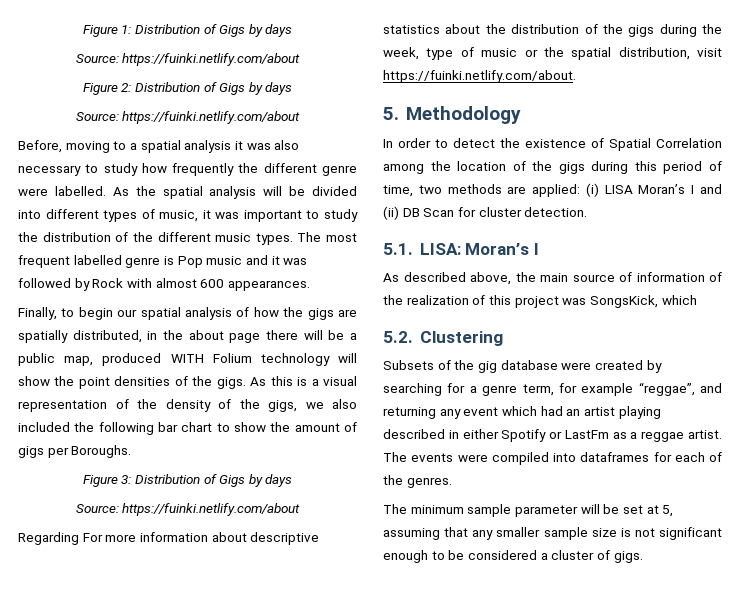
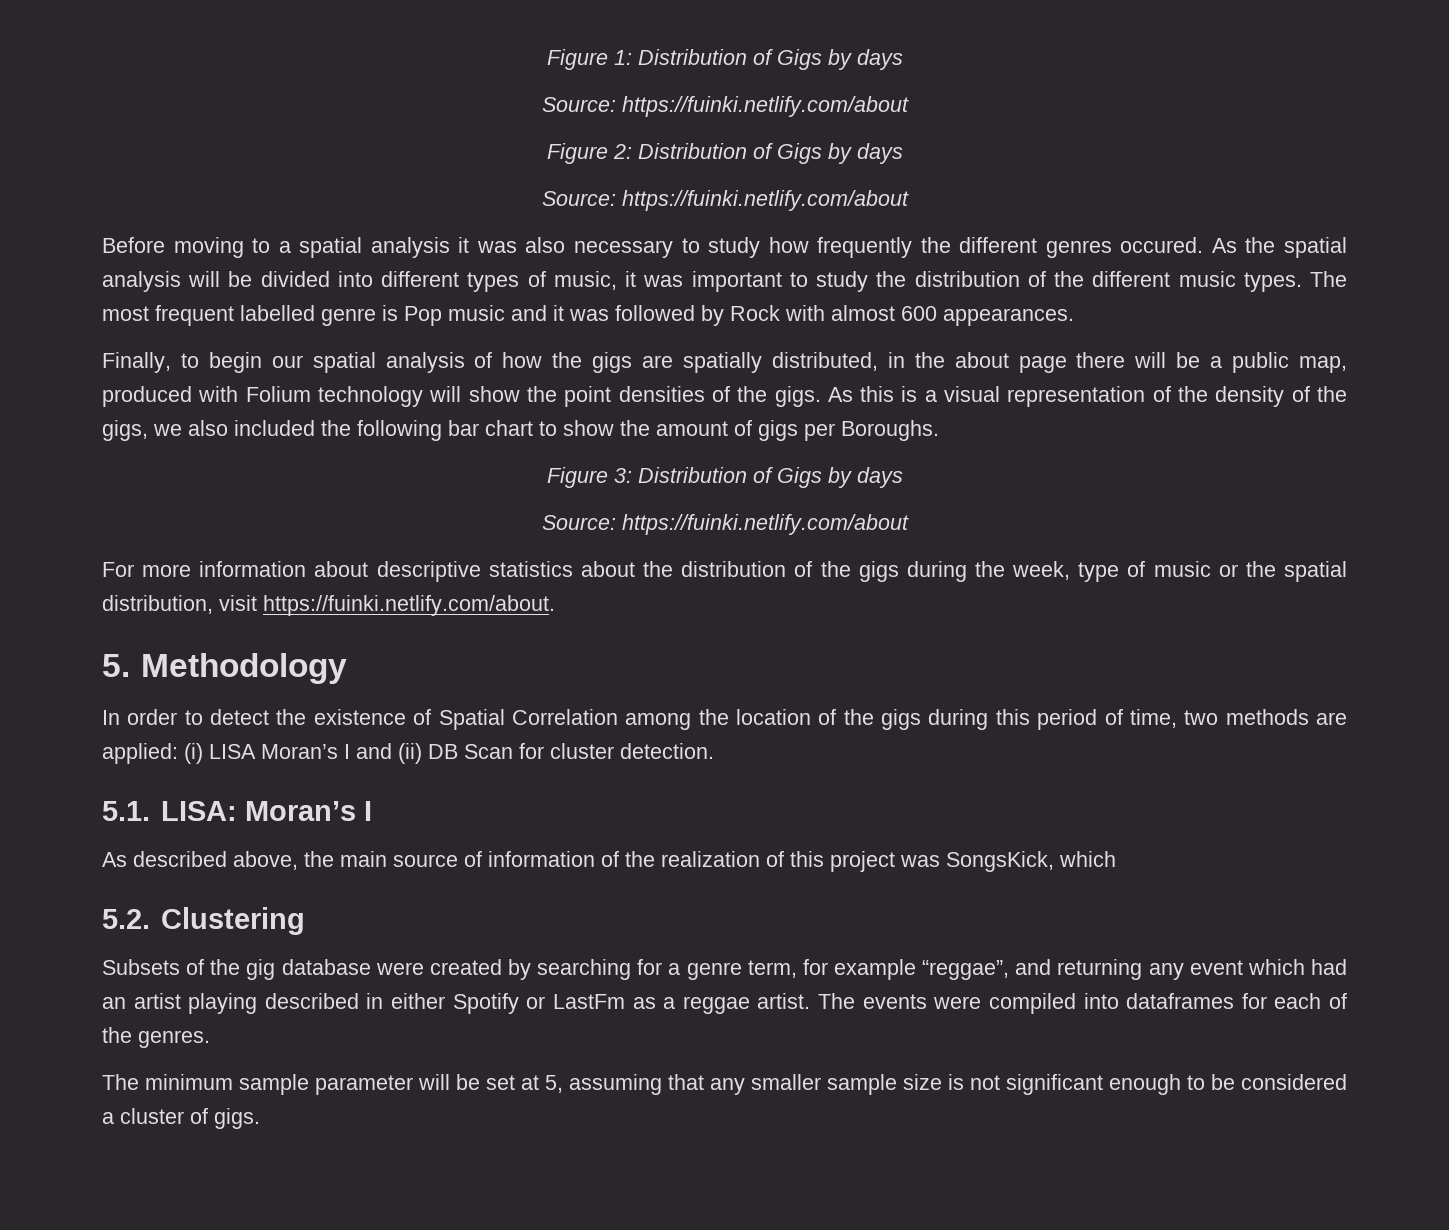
- Before, moving to a spatial analysis it was also necessary to study how frequently the different genre were labelled.
+ Before moving to a spatial analysis it was also necessary to study how frequently the different genres occured.
- Finally, to begin our spatial analysis of how the gigs are spatially distributed, in the about page there will be a public map, produced WITH Folium technology will show the point densities of the gigs.
+ Finally, to begin our spatial analysis of how the gigs are spatially distributed, in the about page there will be a public map, produced with Folium technology will show the point densities of the gigs.
- Regarding For more information about descriptive statistics about the distribution of the gigs during the week, type of music or the spatial distribution, visit https://fuinki.netlify.com/about.
+ For more information about descriptive statistics about the distribution of the gigs during the week, type of music or the spatial distribution, visit https://fuinki.netlify.com/about.

